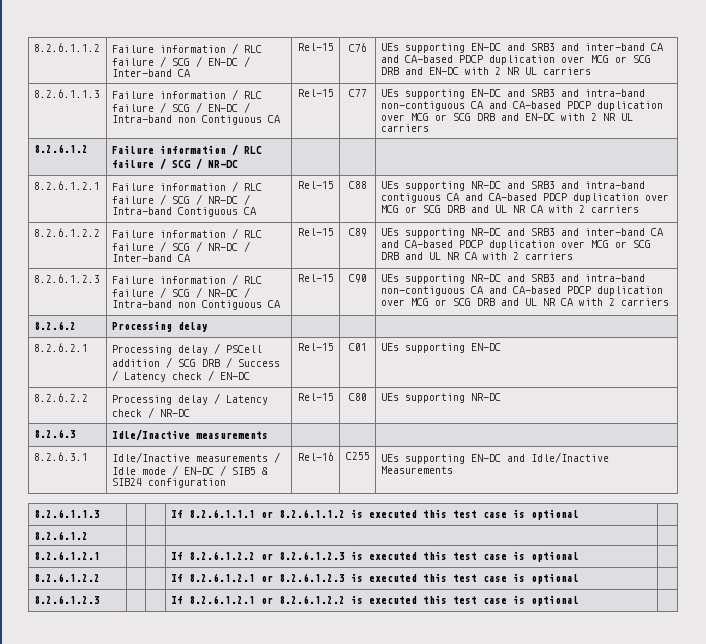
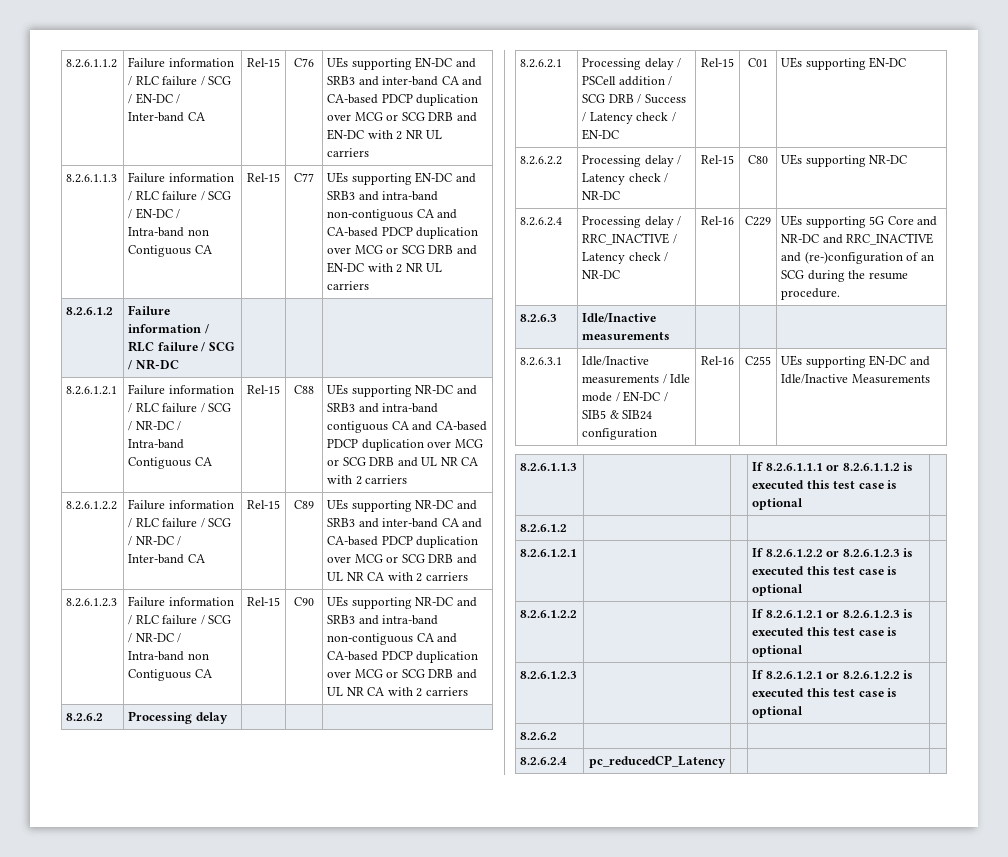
+ 8.2.6.2.4 | Processing delay / RRC_INACTIVE / Latency check / NR-DC | Rel-16 | C229 | UEs supporting 5G Core and NR-DC and RRC_INACTIVE and (re-)configuration of an SCG during the resume procedure.
+ 8.2.6.2 | | | |
+ 8.2.6.2.4 | pc_reducedCP_Latency | | |

